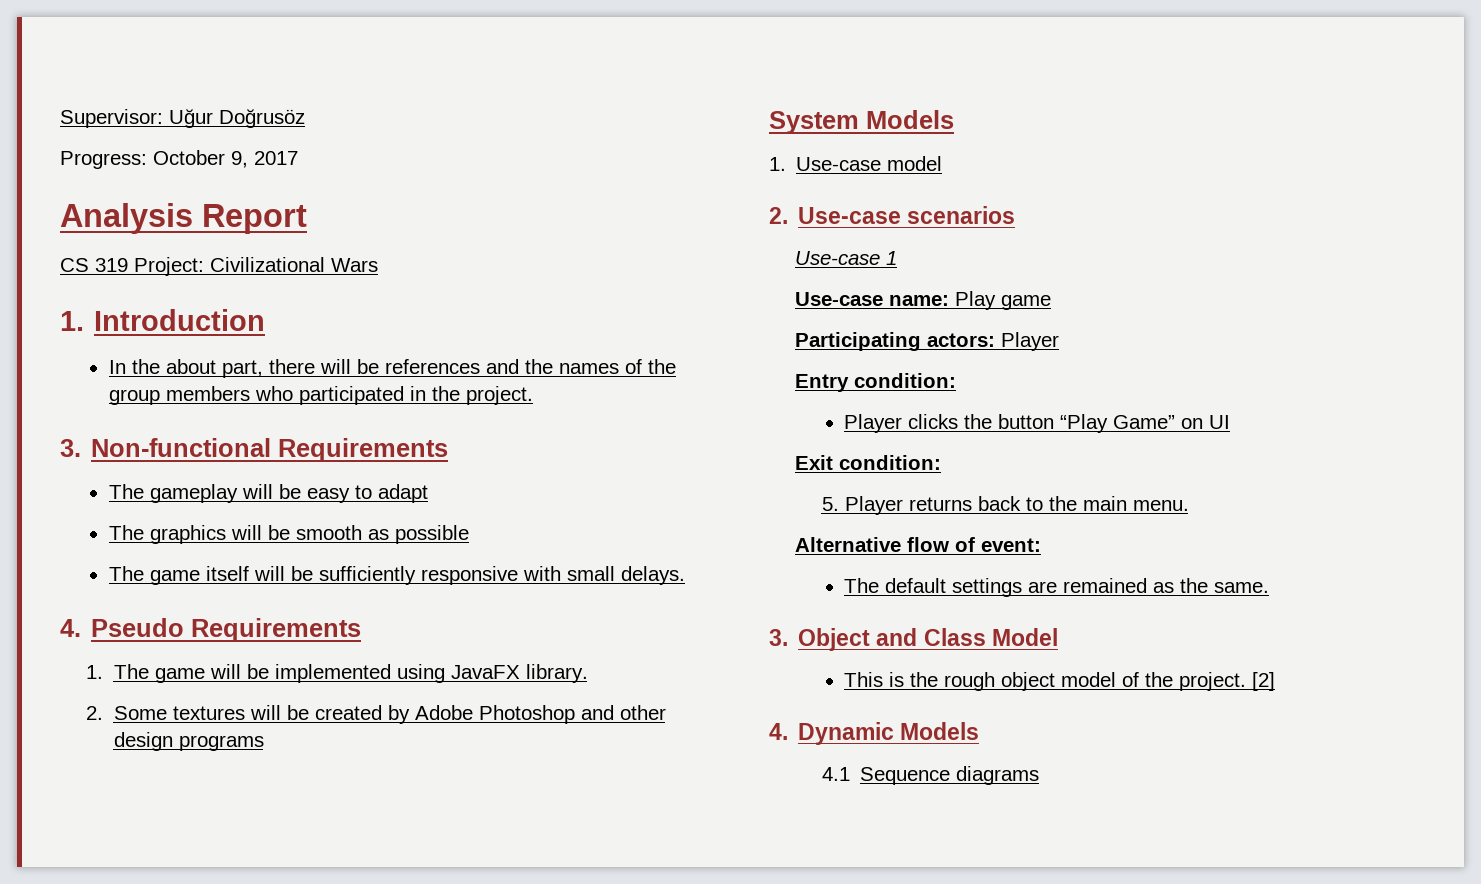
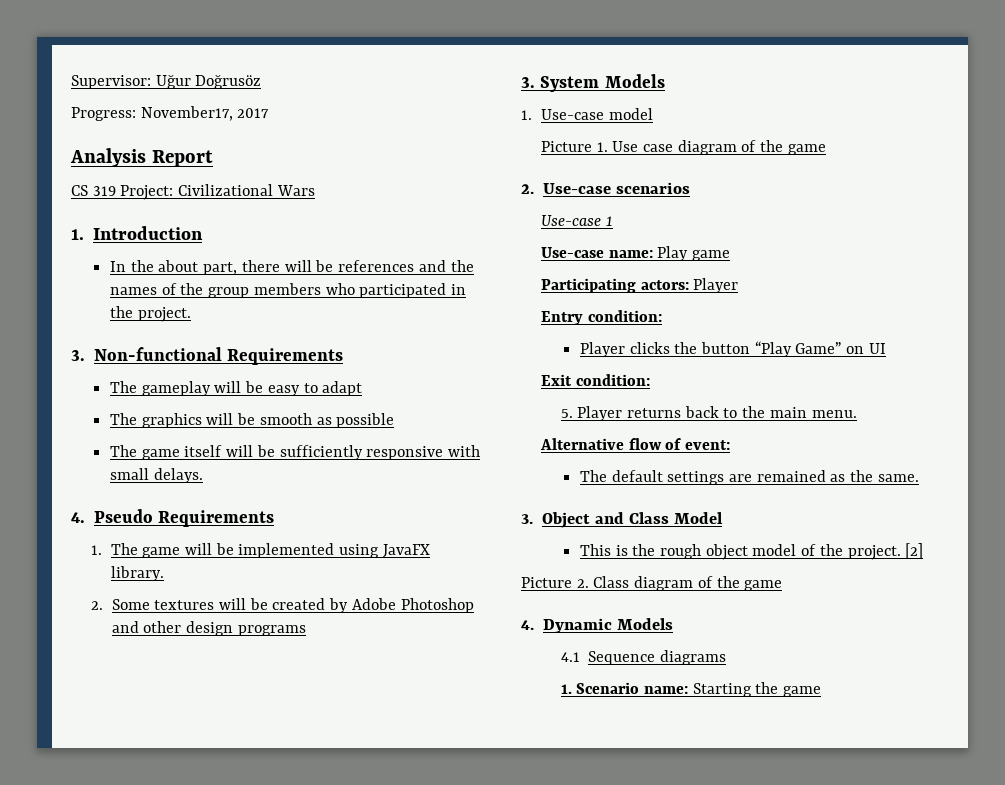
- Progress: October 9, 2017
+ Progress: November17, 2017
- System Models
+ 3. System Models
+ Picture 1. Use case diagram of the game
+ Picture 2. Class diagram of the game
+ 1. Scenario name: Starting the game

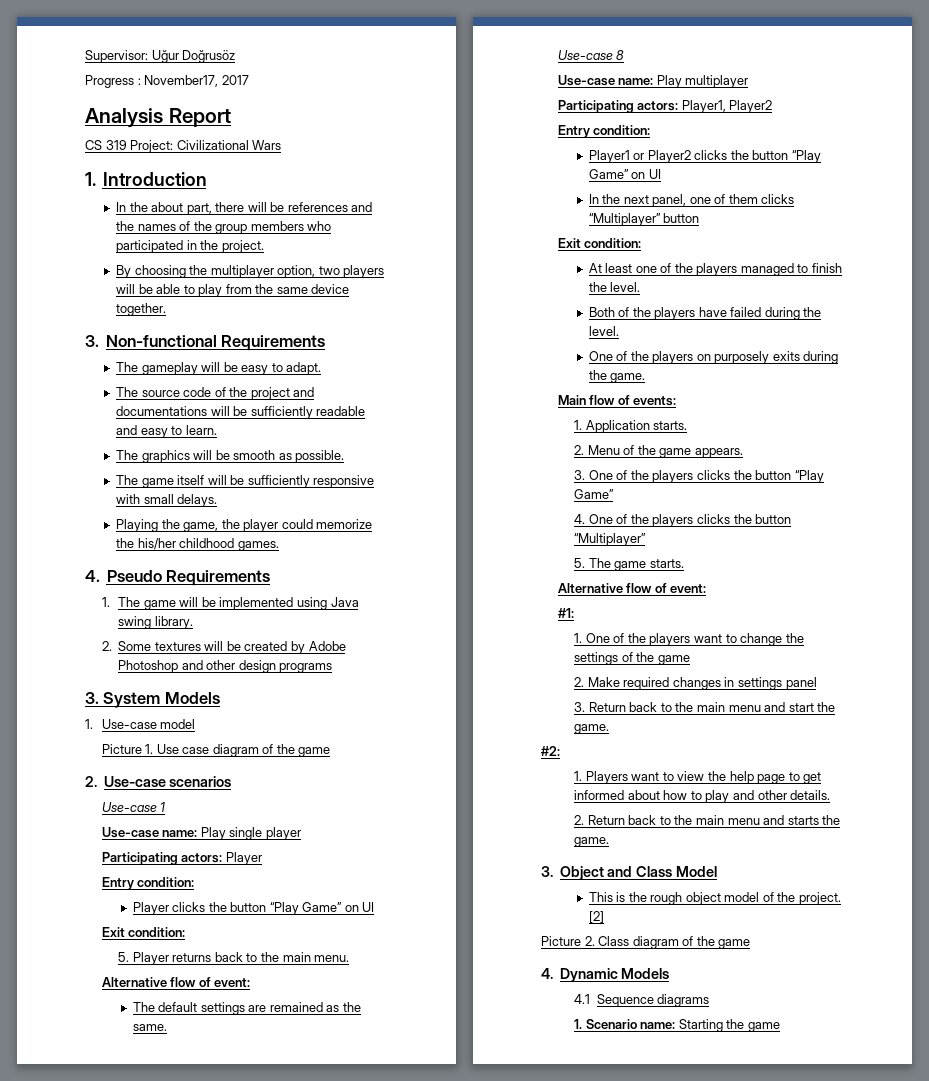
- Progress: November17, 2017
+ Progress : November17, 2017
+ By choosing the multiplayer option, two players will be able to play from the same device together.
- The gameplay will be easy to adapt
+ The gameplay will be easy to adapt.
+ The source code of the project and documentations will be sufficiently readable and easy to learn.
- The graphics will be smooth as possible
+ The graphics will be smooth as possible.
+ Playing the game, the player could memorize the his/her childhood games.
- 1. The game will be implemented using JavaFX library.
+ 1. The game will be implemented using Java swing library.
- Use-case name: Play game
+ Use-case name: Play single player
+ Use-case 8
+ Use-case name: Play multiplayer
+ Participating actors: Player1, Player2
+ Entry condition:
+ Player1 or Player2 clicks the button “Play Game” on UI
+ In the next panel, one of them clicks “Multiplayer” button
+ Exit condition:
+ At least one of the players managed to finish the level.
+ Both of the players have failed during the level.
+ One of the players on purposely exits during the game.
+ Main flow of events:
+ 1. Application starts.
+ 2. Menu of the game appears.
+ 3. One of the players clicks the button “Play Game”
+ 4. One of the players clicks the button “Multiplayer”
+ 5. The game starts.
+ Alternative flow of event:
+ #1:
+ 1. One of the players want to change the settings of the game
+ 2. Make required changes in settings panel
+ 3. Return back to the main menu and start the game.
+ #2:
+ 1. Players want to view the help page to get informed about how to play and other details.
+ 2. Return back to the main menu and starts the game.

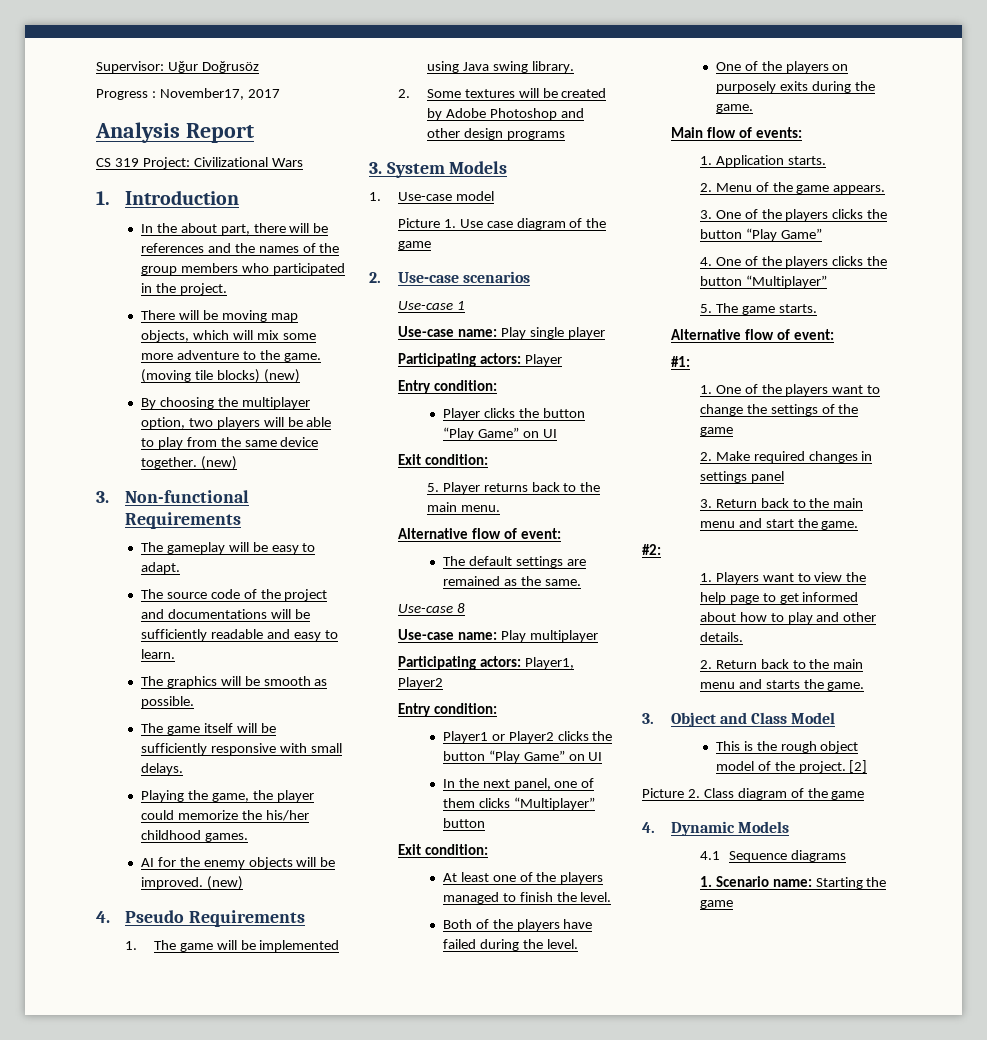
+ There will be moving map objects, which will mix some more adventure to the game. (moving tile blocks) (new)
- By choosing the multiplayer option, two players will be able to play from the same device together.
+ By choosing the multiplayer option, two players will be able to play from the same device together. (new)
+ AI for the enemy objects will be improved. (new)

